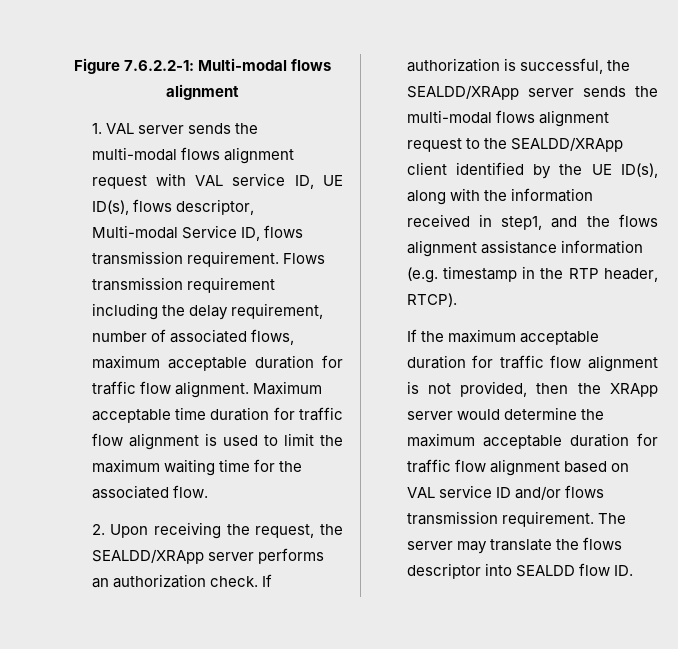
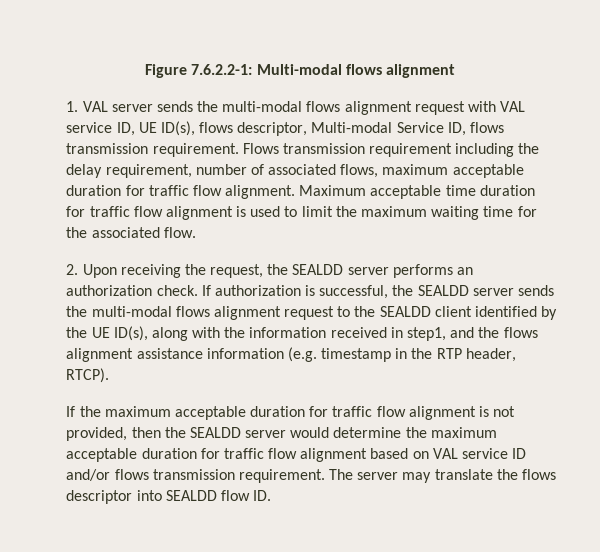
- 2. Upon receiving the request, the SEALDD/XRApp server performs an authorization check.
+ 2. Upon receiving the request, the SEALDD server performs an authorization check.
- If authorization is successful, the SEALDD/XRApp server sends the multi-modal flows alignment request to the SEALDD/XRApp client identified by the UE ID(s), along with the information received in step1, and the flows alignment assistance information (e.g. timestamp in the RTP header, RTCP).
+ If authorization is successful, the SEALDD server sends the multi-modal flows alignment request to the SEALDD client identified by the UE ID(s), along with the information received in step1, and the flows alignment assistance information (e.g. timestamp in the RTP header, RTCP).
- If the maximum acceptable duration for traffic flow alignment is not provided, then the XRApp server would determine the maximum acceptable duration for traffic flow alignment based on VAL service ID and/or flows transmission requirement.
+ If the maximum acceptable duration for traffic flow alignment is not provided, then the SEALDD server would determine the maximum acceptable duration for traffic flow alignment based on VAL service ID and/or flows transmission requirement.

